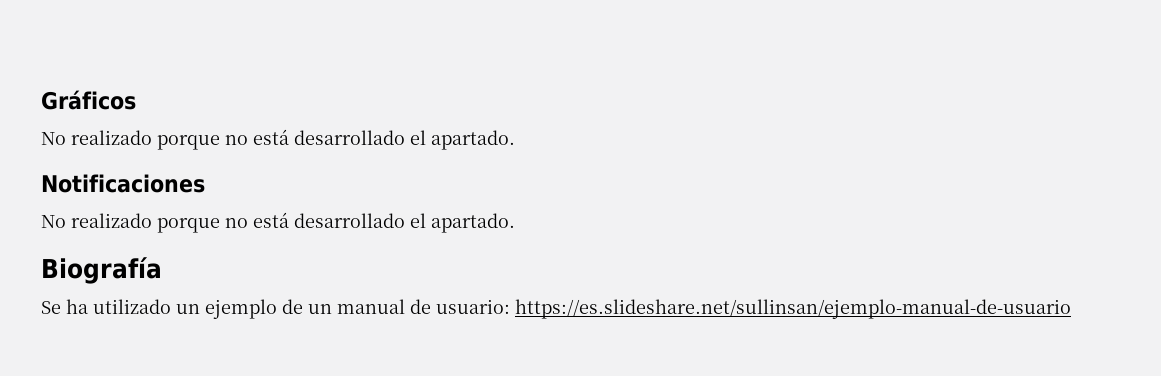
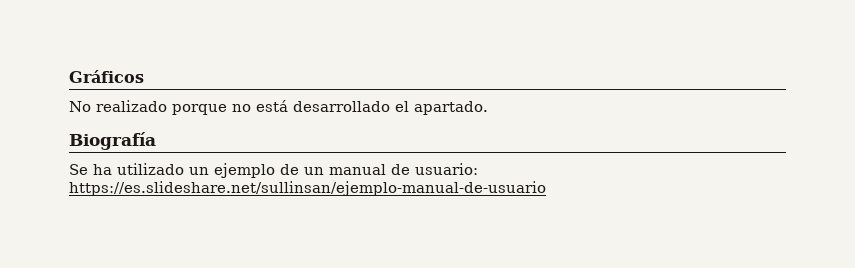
- Notificaciones
- No realizado porque no está desarrollado el apartado.

